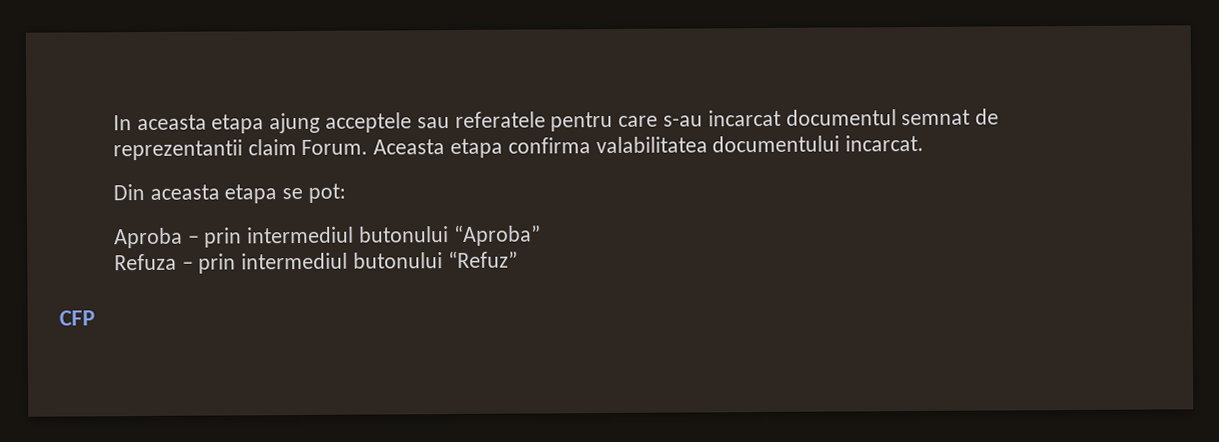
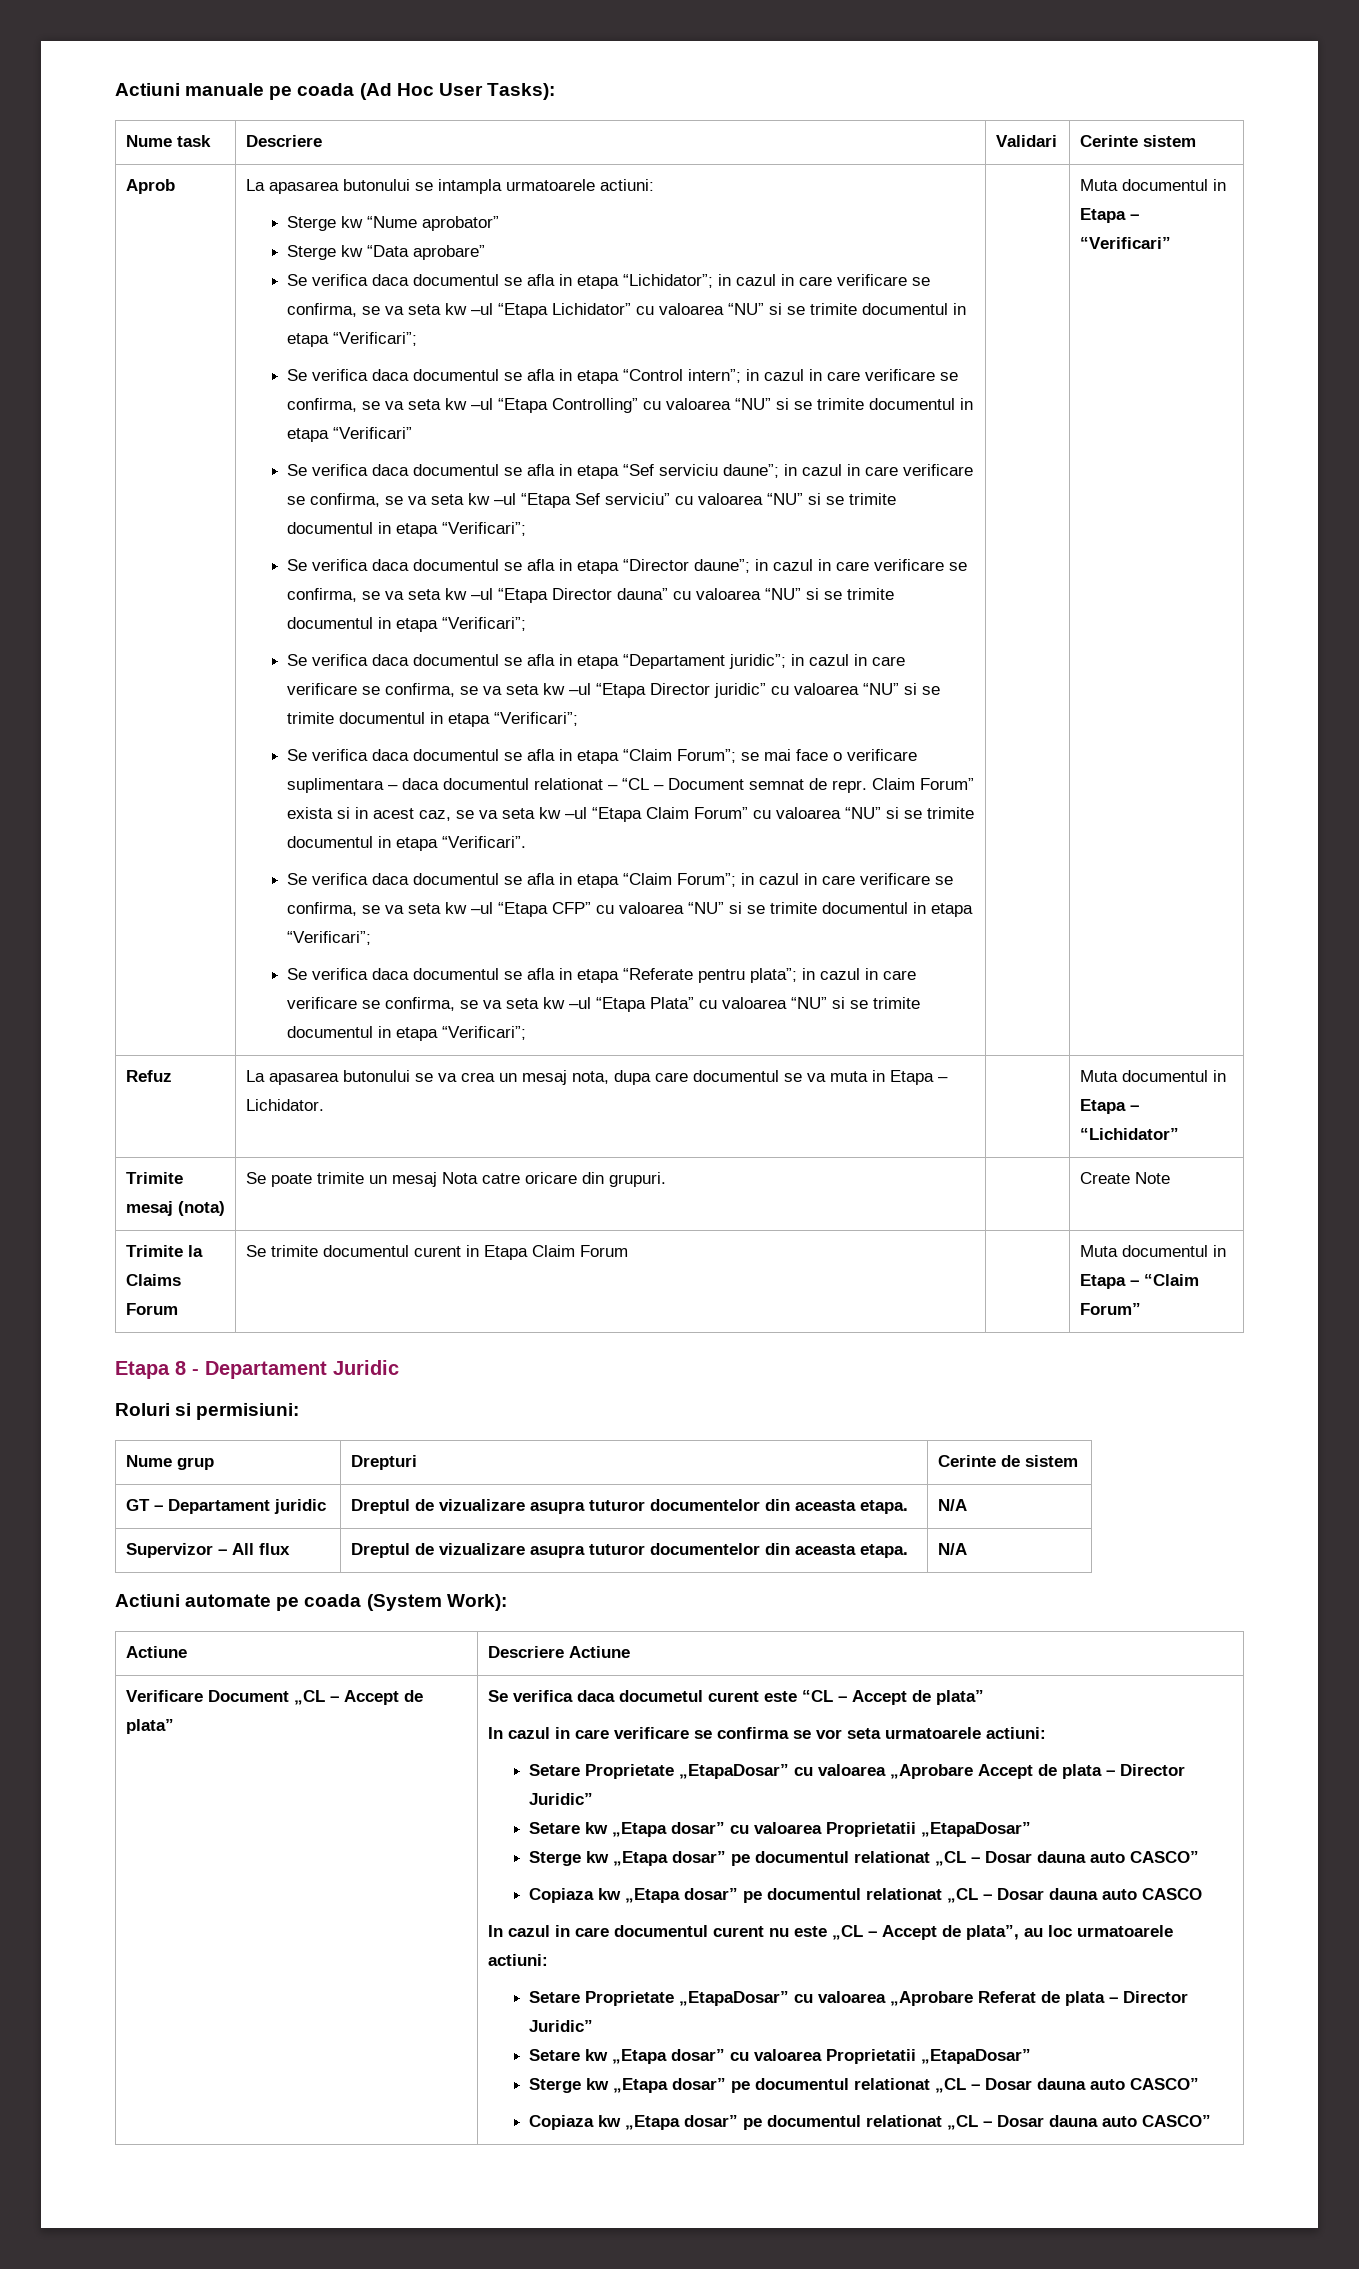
- In aceasta etapa ajung acceptele sau referatele pentru care s-au incarcat documentul semnat de reprezentantii claim Forum. Aceasta etapa confirma valabilitatea documentului incarcat.
- Din aceasta etapa se pot:
- Aproba – prin intermediul butonului “Aproba”
- Refuza – prin intermediul butonului “Refuz”
- CFP
+ Actiuni manuale pe coada (Ad Hoc User Tasks):
+ Nume task | Descriere | Validari | Cerinte sistem
+ Aprob | La apasarea butonului se intampla urmatoarele actiuni:
+ Sterge kw “Nume aprobator”
+ Sterge kw “Data aprobare”
+ Se verifica daca documentul se afla in etapa “Lichidator”; in cazul in care verificare se confirma, se va seta kw –ul “Etapa Lichidator” cu valoarea “NU” si se trimite documentul in etapa “Verificari”;
+ Se verifica daca documentul se afla in etapa “Control intern”; in cazul in care verificare se confirma, se va seta kw –ul “Etapa Controlling” cu valoarea “NU” si se trimite documentul in etapa “Verificari”
+ Se verifica daca documentul se afla in etapa “Sef serviciu daune”; in cazul in care verificare se confirma, se va seta kw –ul “Etapa Sef serviciu” cu valoarea “NU” si se trimite documentul in etapa “Verificari”;
+ Se verifica daca documentul se afla in etapa “Director daune”; in cazul in care verificare se confirma, se va seta kw –ul “Etapa Director dauna” cu valoarea “NU” si se trimite documentul in etapa “Verificari”;
+ Se verifica daca documentul se afla in etapa “Departament juridic”; in cazul in care verificare se confirma, se va seta kw –ul “Etapa Director juridic” cu valoarea “NU” si se trimite documentul in etapa “Verificari”;
+ Se verifica daca documentul se afla in etapa “Claim Forum”; se mai face o verificare suplimentara – daca documentul relationat – “CL – Document semnat de repr. Claim Forum” exista si in acest caz, se va seta kw –ul “Etapa Claim Forum” cu valoarea “NU” si se trimite documentul in etapa “Verificari”.
+ Se verifica daca documentul se afla in etapa “Claim Forum”; in cazul in care verificare se confirma, se va seta kw –ul “Etapa CFP” cu valoarea “NU” si se trimite documentul in etapa “Verificari”;
+ Se verifica daca documentul se afla in etapa “Referate pentru plata”; in cazul in care verificare se confirma, se va seta kw –ul “Etapa Plata” cu valoarea “NU” si se trimite documentul in etapa “Verificari”; | | Muta documentul in Etapa – “Verificari”
+ Refuz | La apasarea butonului se va crea un mesaj nota, dupa care documentul se va muta in Etapa – Lichidator. | | Muta documentul in Etapa – “Lichidator”
+ Trimite mesaj (nota) | Se poate trimite un mesaj Nota catre oricare din grupuri. | | Create Note
+ Trimite la Claims Forum | Se trimite documentul curent in Etapa Claim Forum | | Muta documentul in Etapa – “Claim Forum”
+ Etapa 8 - Departament Juridic
+ Roluri si permisiuni:
+ Nume grup | Drepturi | Cerinte de sistem
+ GT – Departament juridic | Dreptul de vizualizare asupra tuturor documentelor din aceasta etapa. | N/A
+ Supervizor – All flux | Dreptul de vizualizare asupra tuturor documentelor din aceasta etapa. | N/A
+ Actiuni automate pe coada (System Work):
+ Actiune | Descriere Actiune
+ Verificare Document „CL – Accept de plata” | Se verifica daca documetul curent este “CL – Accept de plata”
+ In cazul in care verificare se confirma se vor seta urmatoarele actiuni:
+ Setare Proprietate „EtapaDosar” cu valoarea „Aprobare Accept de plata – Director Juridic”
+ Setare kw „Etapa dosar” cu valoarea Proprietatii „EtapaDosar”
+ Sterge kw „Etapa dosar” pe documentul relationat „CL – Dosar dauna auto CASCO”
+ Copiaza kw „Etapa dosar” pe documentul relationat „CL – Dosar dauna auto CASCO
+ In cazul in care documentul curent nu este „CL – Accept de plata”, au loc urmatoarele actiuni:
+ Setare Proprietate „EtapaDosar” cu valoarea „Aprobare Referat de plata – Director Juridic”
+ Setare kw „Etapa dosar” cu valoarea Proprietatii „EtapaDosar”
+ Sterge kw „Etapa dosar” pe documentul relationat „CL – Dosar dauna auto CASCO”
+ Copiaza kw „Etapa dosar” pe documentul relationat „CL – Dosar dauna auto CASCO”

